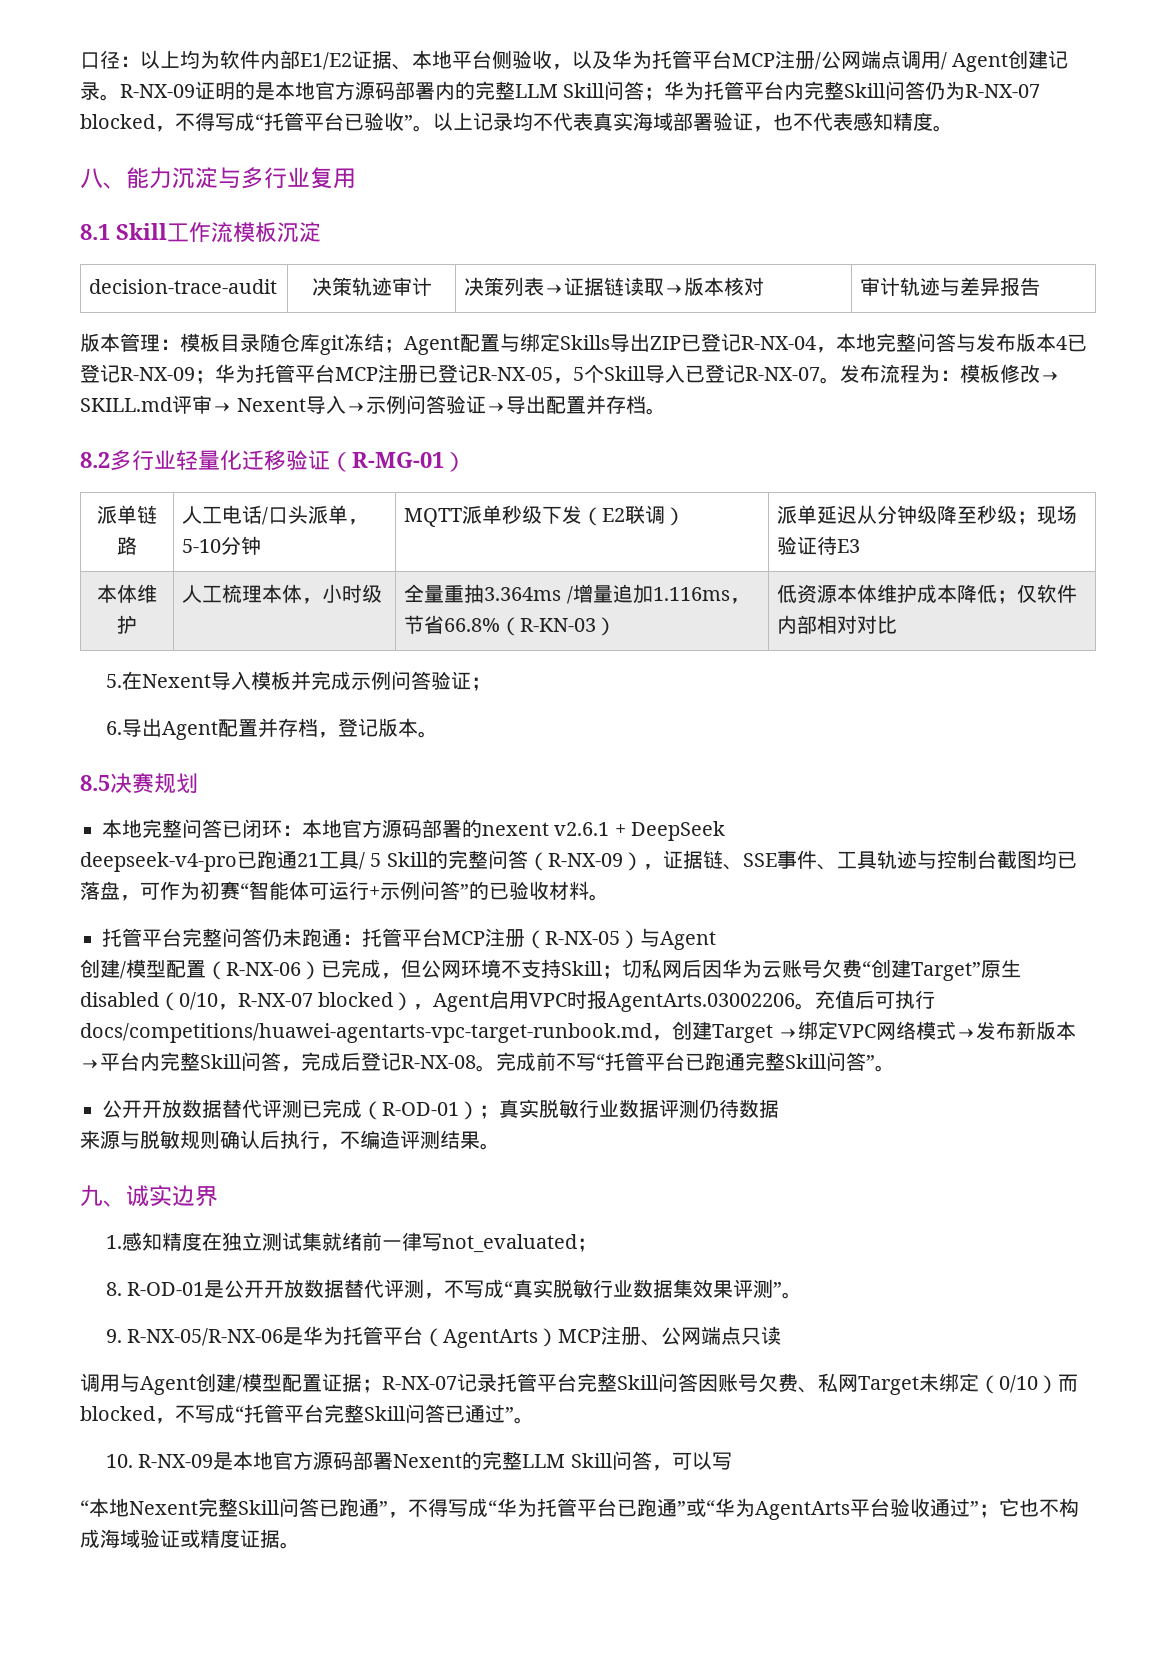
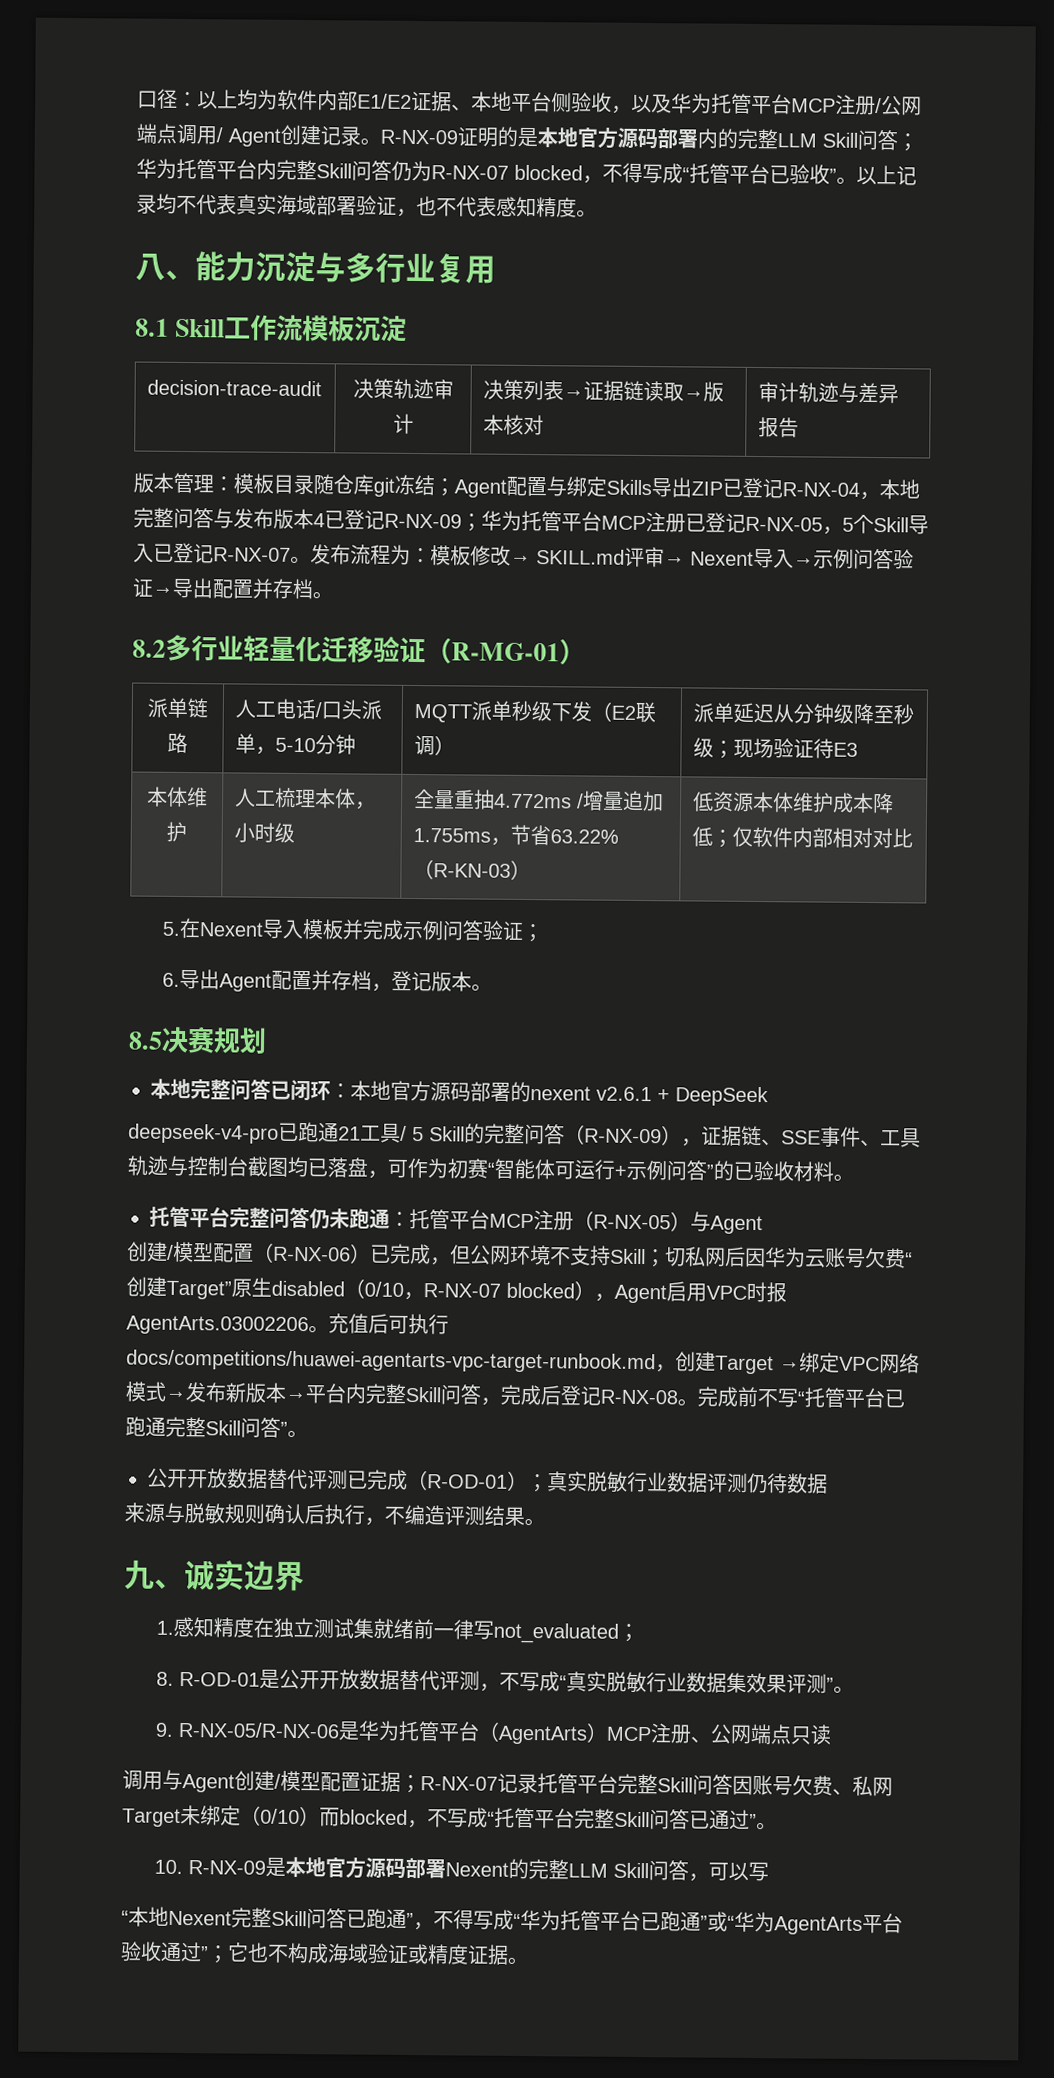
- 本体维护 | 人工梳理本体，小时级 | 全量重抽3.364ms /增量追加1.116ms，节省66.8%（R-KN-03） | 低资源本体维护成本降低；仅软件内部相对对比
+ 本体维护 | 人工梳理本体，小时级 | 全量重抽4.772ms /增量追加1.755ms，节省63.22%（R-KN-03） | 低资源本体维护成本降低；仅软件内部相对对比

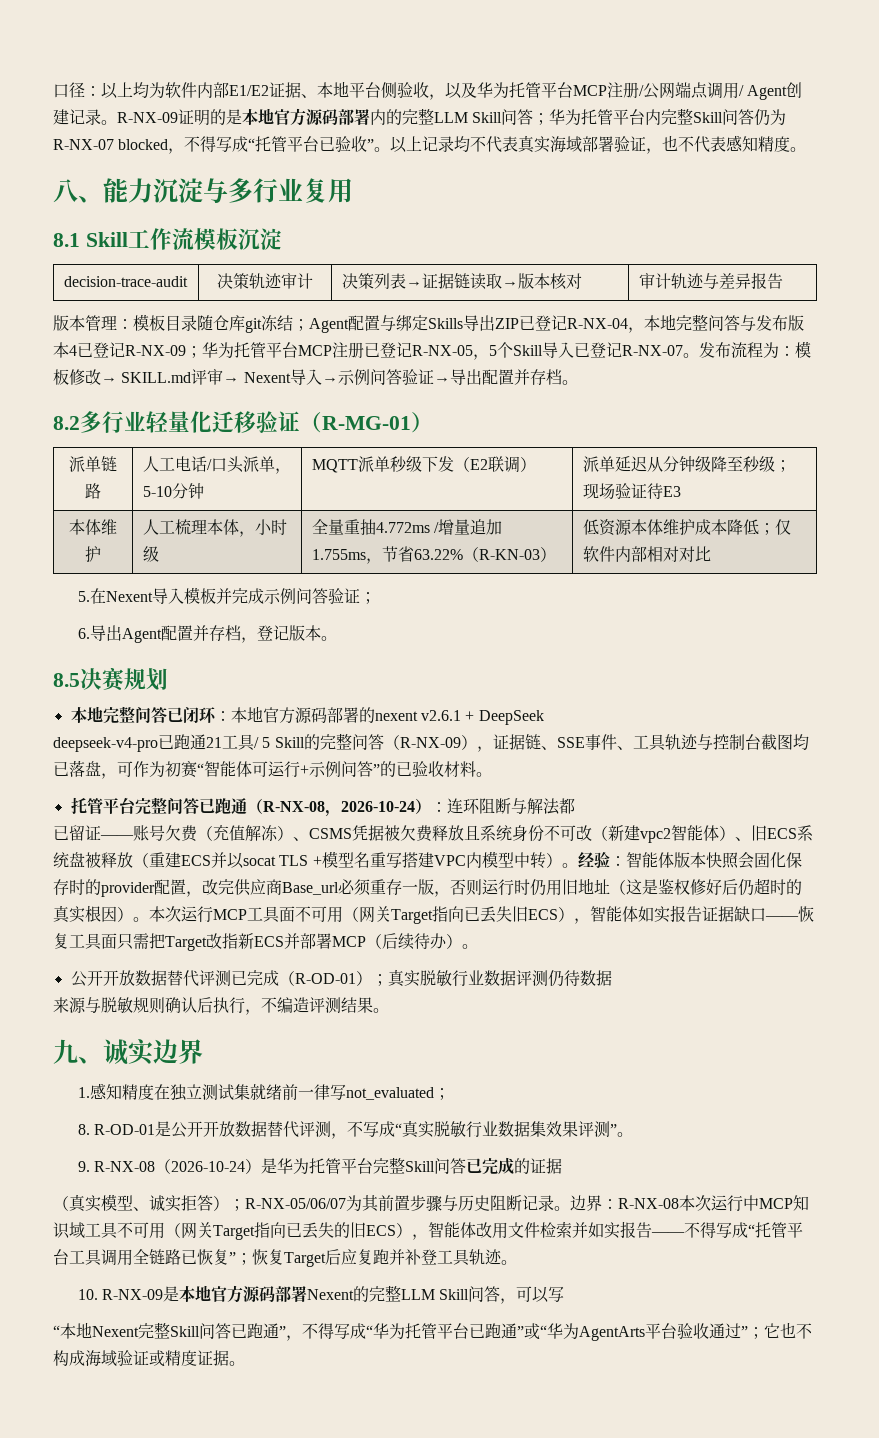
- 托管平台完整问答仍未跑通：托管平台MCP注册（R-NX-05）与Agent
- 创建/模型配置（R-NX-06）已完成，但公网环境不支持Skill；切私网后因华为云账号欠费“创建Target”原生disabled（0/10，R-NX-07 blocked），Agent启用VPC时报AgentArts.03002206。充值后可执行docs/competitions/huawei-agentarts-vpc-target-runbook.md，创建Target →绑定VPC网络模式→发布新版本→平台内完整Skill问答，完成后登记R-NX-08。完成前不写“托管平台已跑通完整Skill问答”。
+ 托管平台完整问答已跑通（R-NX-08，2026-10-24）：连环阻断与解法都
+ 已留证——账号欠费（充值解冻）、CSMS凭据被欠费释放且系统身份不可改（新建vpc2智能体）、旧ECS系统盘被释放（重建ECS并以socat TLS +模型名重写搭建VPC内模型中转）。经验：智能体版本快照会固化保存时的provider配置，改完供应商Base_url必须重存一版，否则运行时仍用旧地址（这是鉴权修好后仍超时的真实根因）。本次运行MCP工具面不可用（网关Target指向已丢失旧ECS），智能体如实报告证据缺口——恢复工具面只需把Target改指新ECS并部署MCP（后续待办）。
- 9. R-NX-05/R-NX-06是华为托管平台（AgentArts）MCP注册、公网端点只读
- 调用与Agent创建/模型配置证据；R-NX-07记录托管平台完整Skill问答因账号欠费、私网Target未绑定（0/10）而blocked，不写成“托管平台完整Skill问答已通过”。
+ 9. R-NX-08（2026-10-24）是华为托管平台完整Skill问答已完成的证据
+ （真实模型、诚实拒答）；R-NX-05/06/07为其前置步骤与历史阻断记录。边界：R-NX-08本次运行中MCP知识域工具不可用（网关Target指向已丢失的旧ECS），智能体改用文件检索并如实报告——不得写成“托管平台工具调用全链路已恢复”；恢复Target后应复跑并补登工具轨迹。

